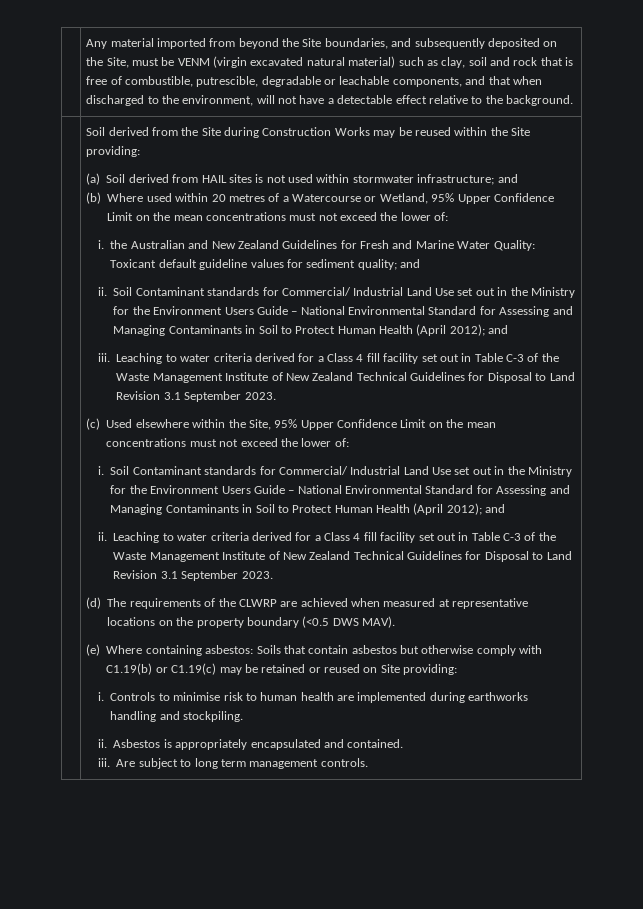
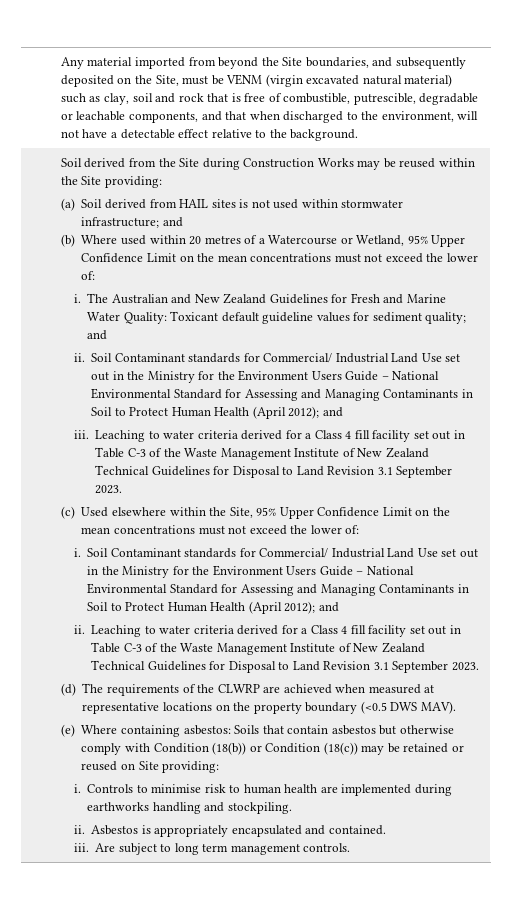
- i. the Australian and New Zealand Guidelines for Fresh and Marine Water Quality: Toxicant default guideline values for sediment quality; and
+ i. The Australian and New Zealand Guidelines for Fresh and Marine Water Quality: Toxicant default guideline values for sediment quality; and
- (e) Where containing asbestos: Soils that contain asbestos but otherwise comply with C1.19(b) or C1.19(c) may be retained or reused on Site providing:
+ (e) Where containing asbestos: Soils that contain asbestos but otherwise comply with Condition (18(b)) or Condition (18(c)) may be retained or reused on Site providing:

